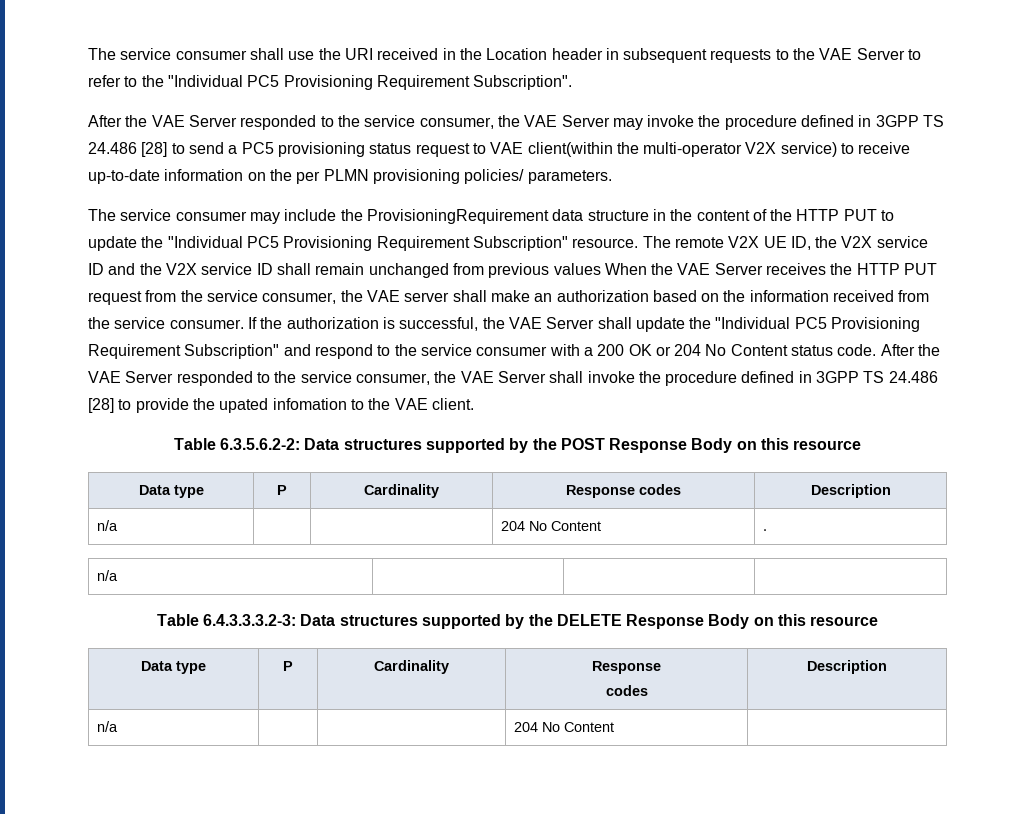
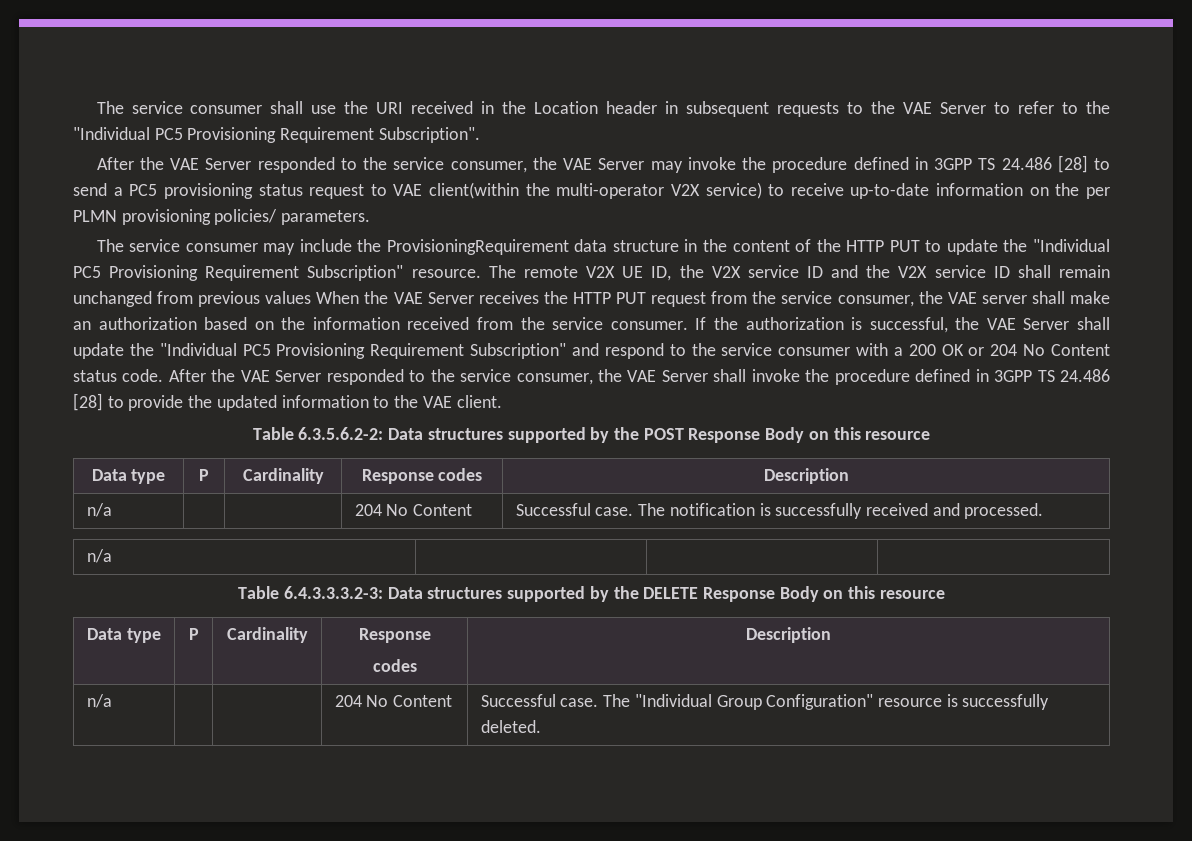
- After the VAE Server responded to the service consumer, the VAE Server shall invoke the procedure defined in 3GPP TS 24.486 [28] to provide the upated infomation to the VAE client.
+ After the VAE Server responded to the service consumer, the VAE Server shall invoke the procedure defined in 3GPP TS 24.486 [28] to provide the updated information to the VAE client.
- n/a | | | 204 No Content | .
+ n/a | | | 204 No Content | Successful case. The notification is successfully received and processed.
  Table 6.4.3.3.3.2-3: Data structures supported by the DELETE Response Body on this resource
  Data type | P | Cardinality | Response
  codes | Description
- n/a | | | 204 No Content |
+ n/a | | | 204 No Content | Successful case. The "Individual Group Configuration" resource is successfully deleted.

